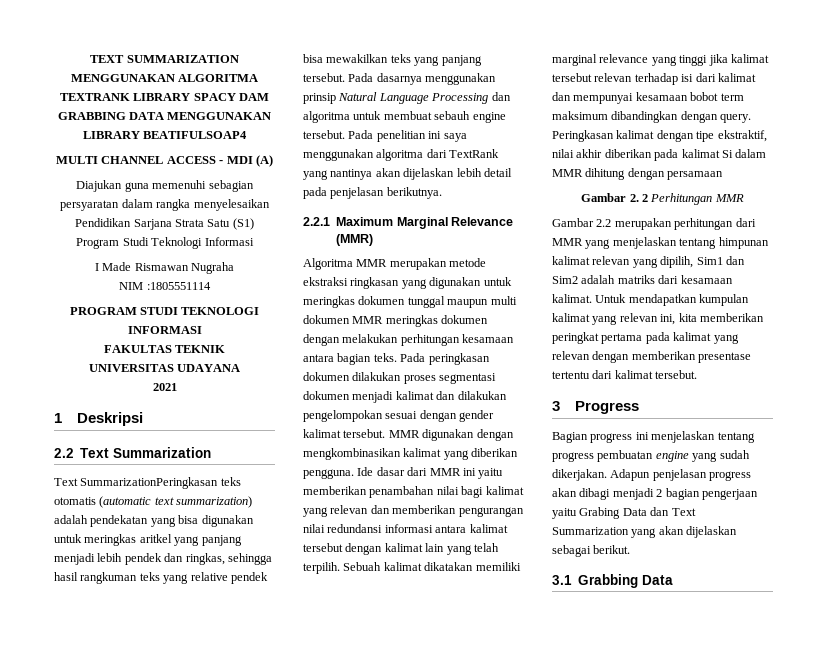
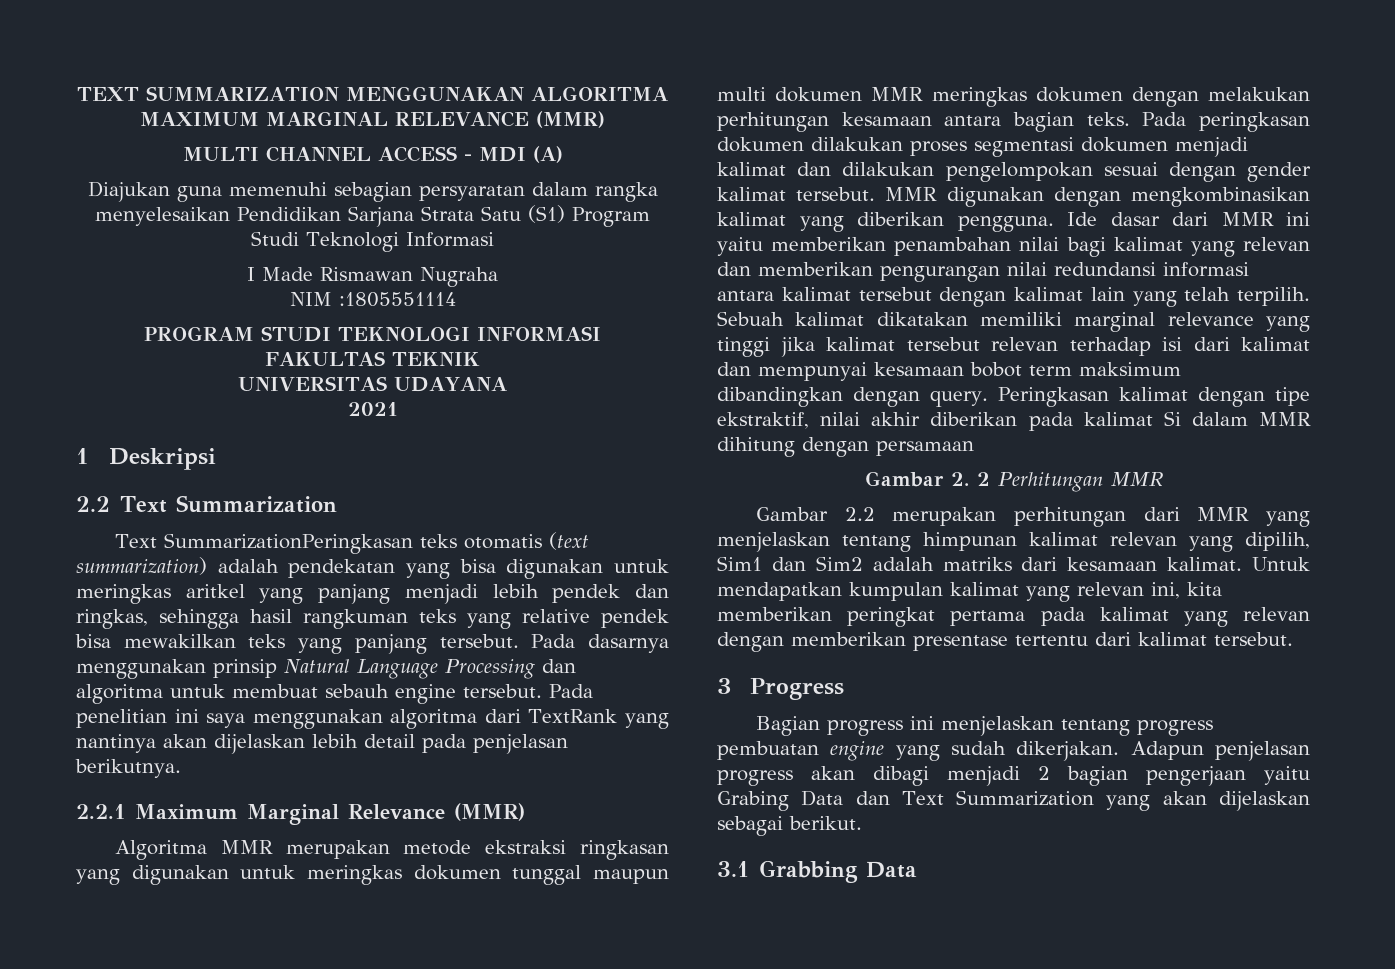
- TEXT SUMMARIZATION MENGGUNAKAN ALGORITMA TEXTRANK LIBRARY SPACY DAM GRABBING DATA MENGGUNAKAN LIBRARY BEATIFULSOAP4
+ TEXT SUMMARIZATION MENGGUNAKAN ALGORITMA MAXIMUM MARGINAL RELEVANCE (MMR)
- Text SummarizationPeringkasan teks otomatis (automatic text summarization) adalah pendekatan yang bisa digunakan untuk meringkas aritkel yang panjang menjadi lebih pendek dan ringkas, sehingga hasil rangkuman teks yang relative pendek bisa mewakilkan teks yang panjang tersebut.
+ Text SummarizationPeringkasan teks otomatis (text summarization) adalah pendekatan yang bisa digunakan untuk meringkas aritkel yang panjang menjadi lebih pendek dan ringkas, sehingga hasil rangkuman teks yang relative pendek bisa mewakilkan teks yang panjang tersebut.

